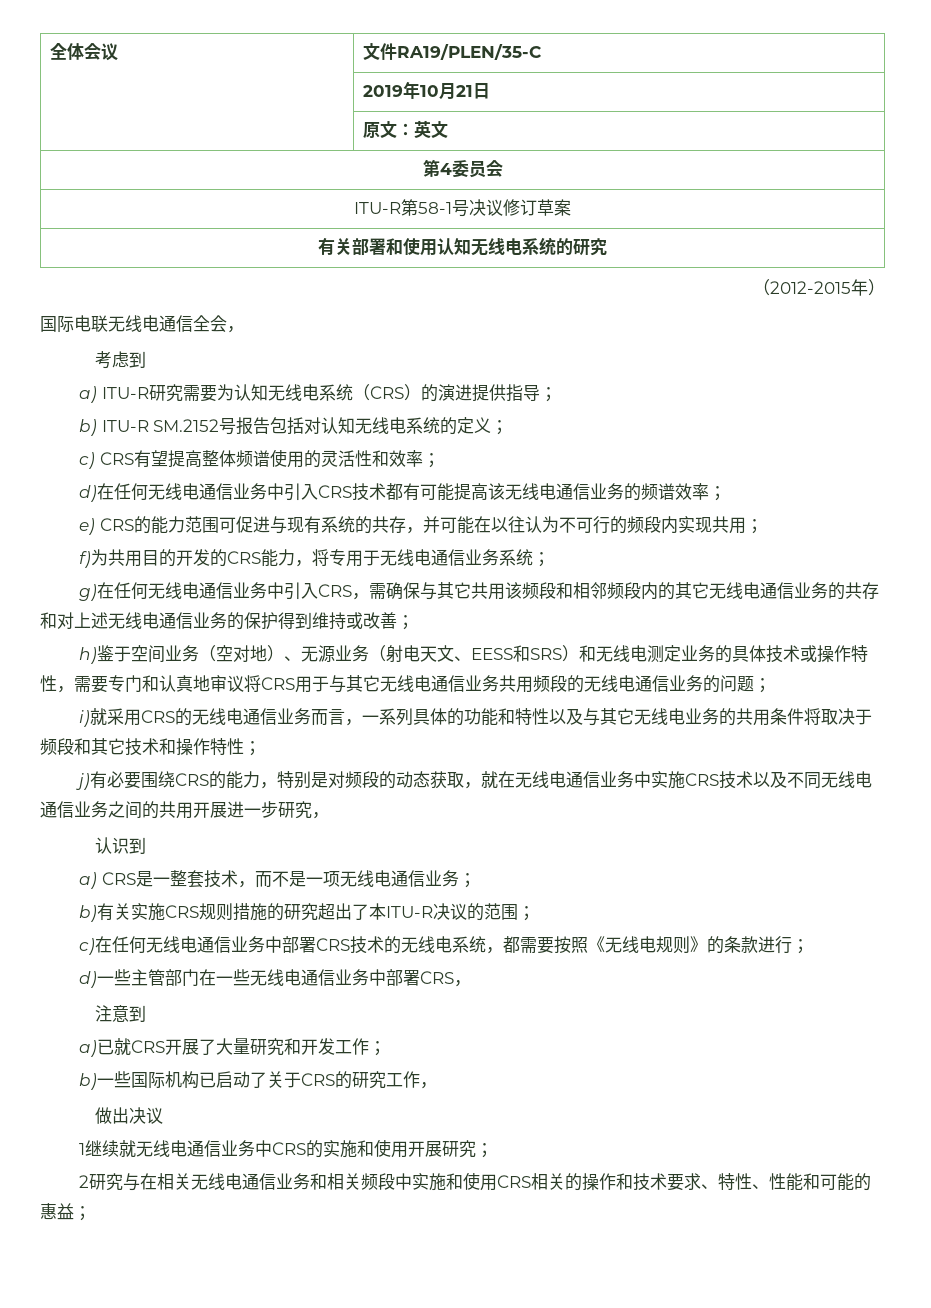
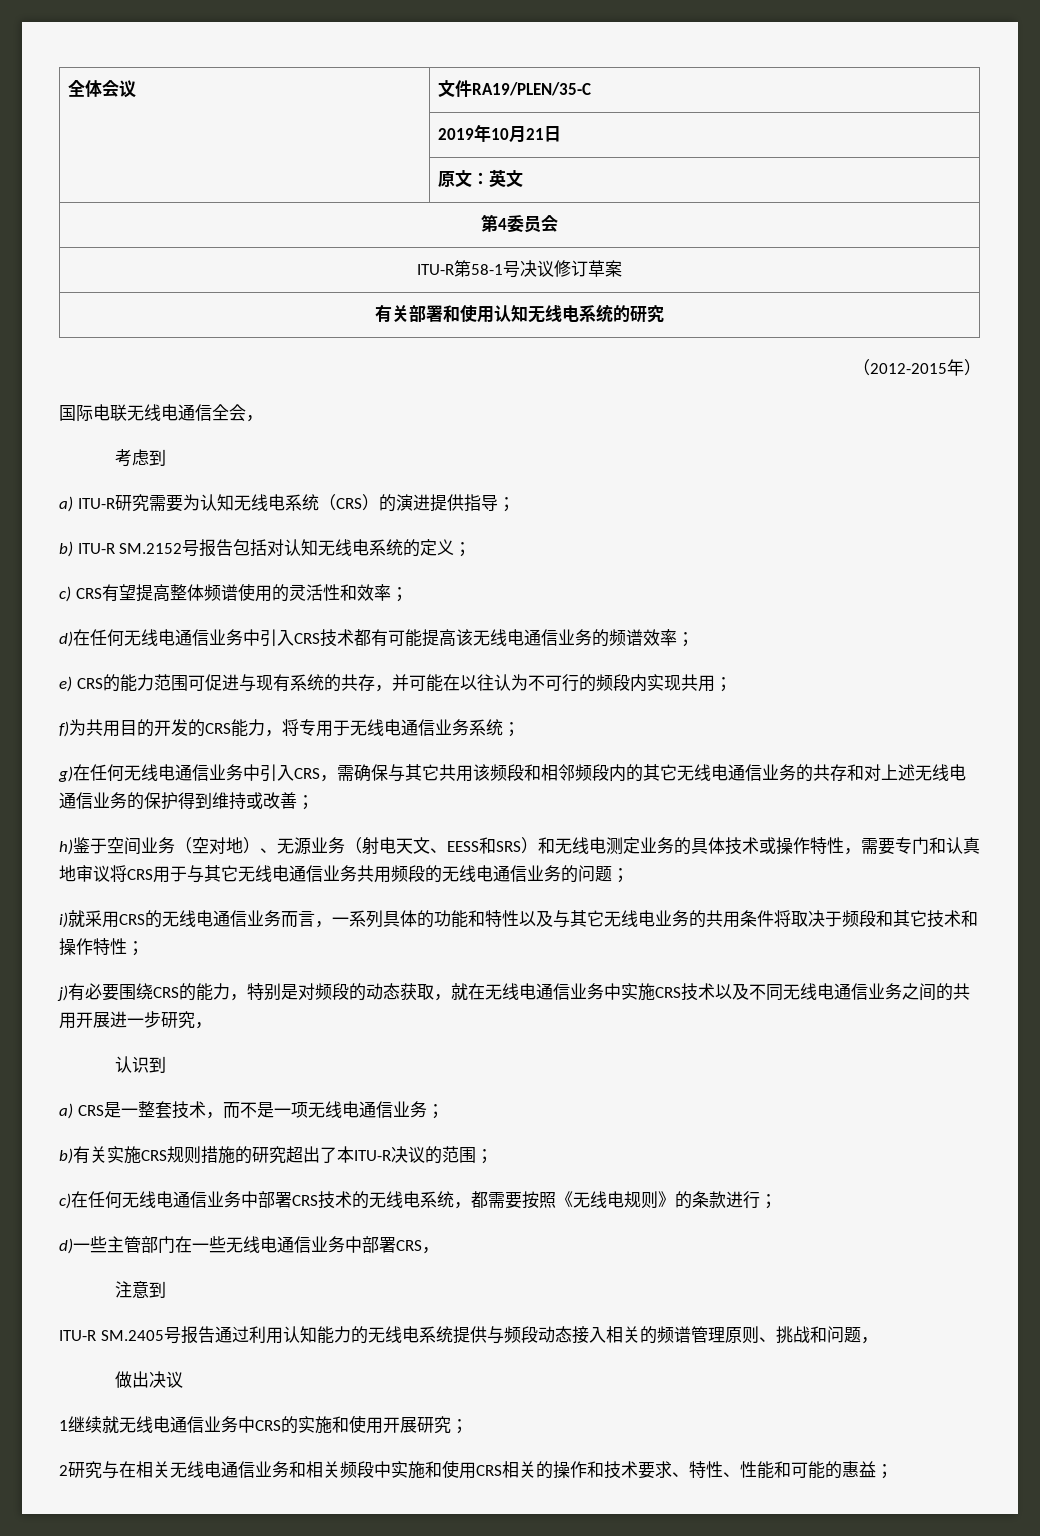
- a)已就CRS开展了大量研究和开发工作；
- b)一些国际机构已启动了关于CRS的研究工作，
+ ITU-R SM.2405号报告通过利用认知能力的无线电系统提供与频段动态接入相关的频谱管理原则、挑战和问题，

